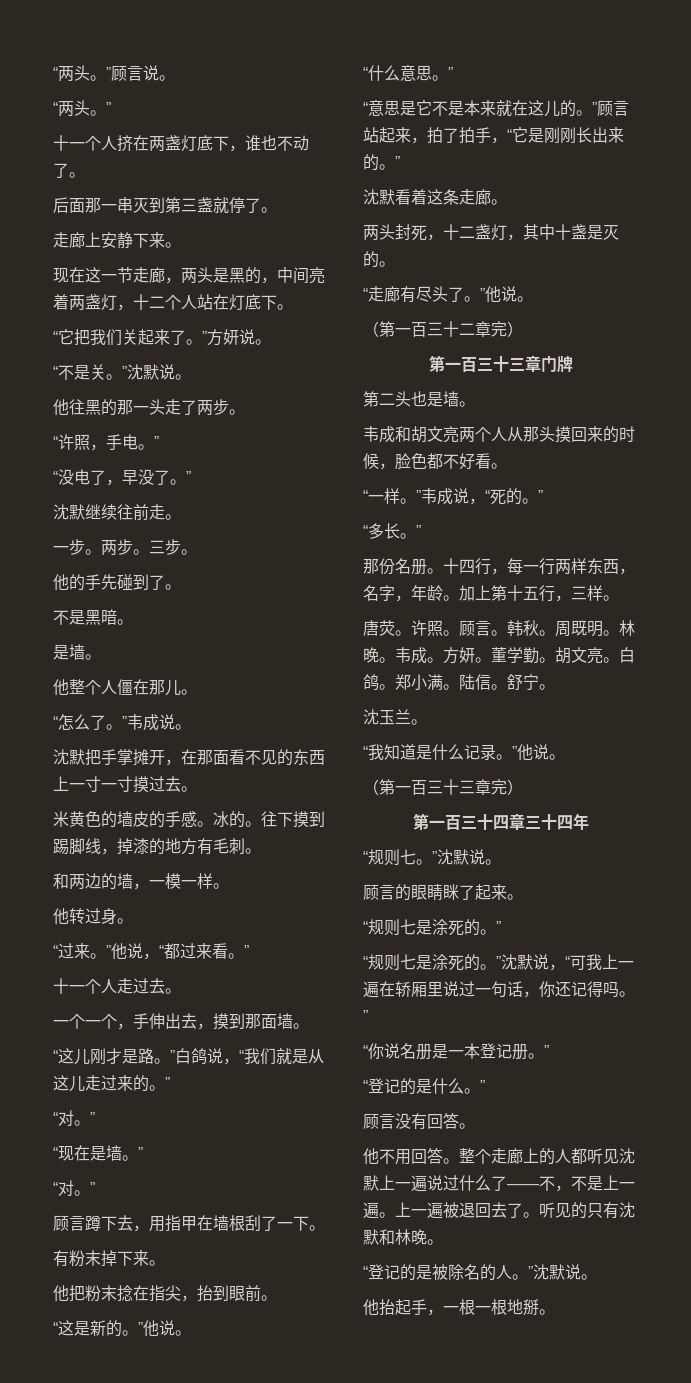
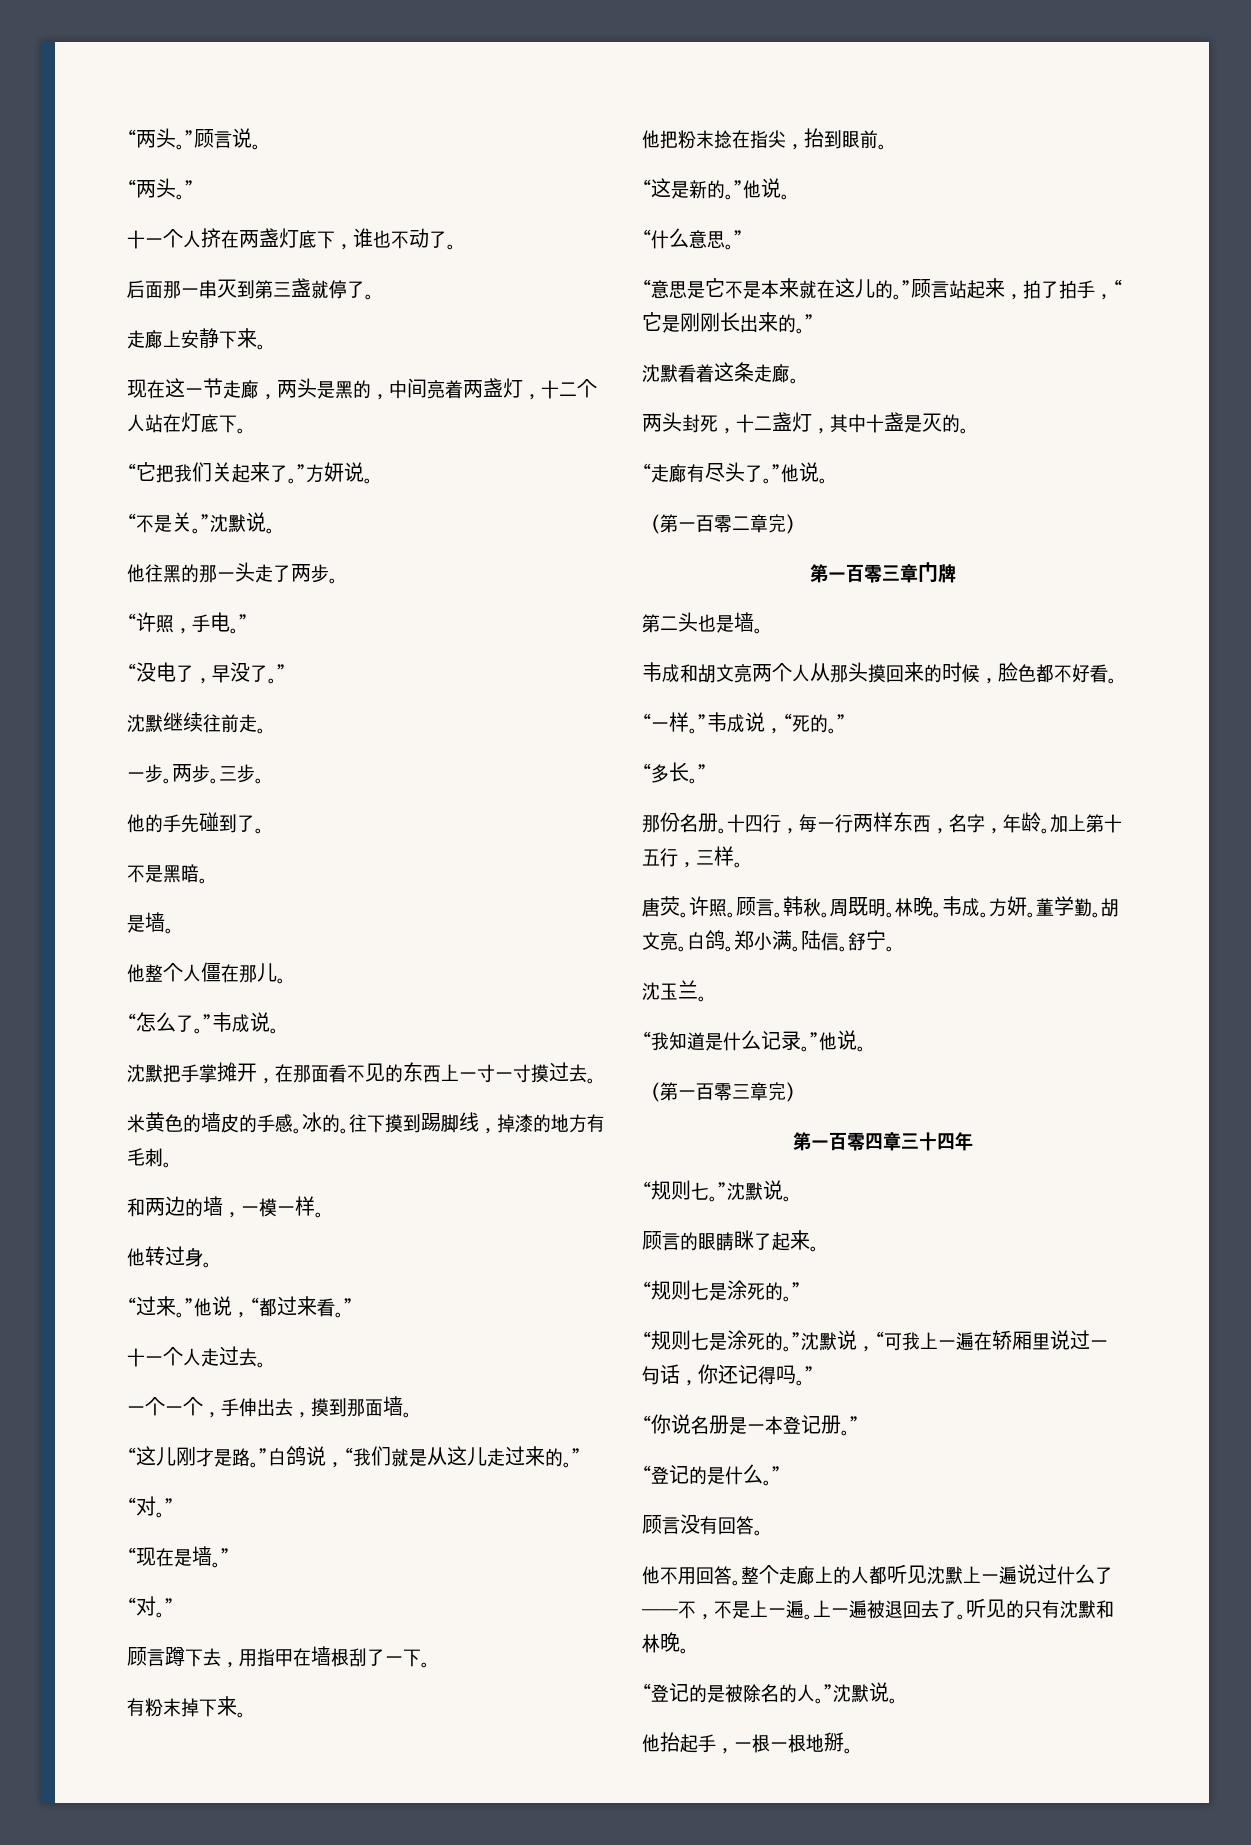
- （第一百三十二章完）
+ （第一百零二章完）
- 第一百三十三章门牌
+ 第一百零三章门牌
- （第一百三十三章完）
+ （第一百零三章完）
- 第一百三十四章三十四年
+ 第一百零四章三十四年

